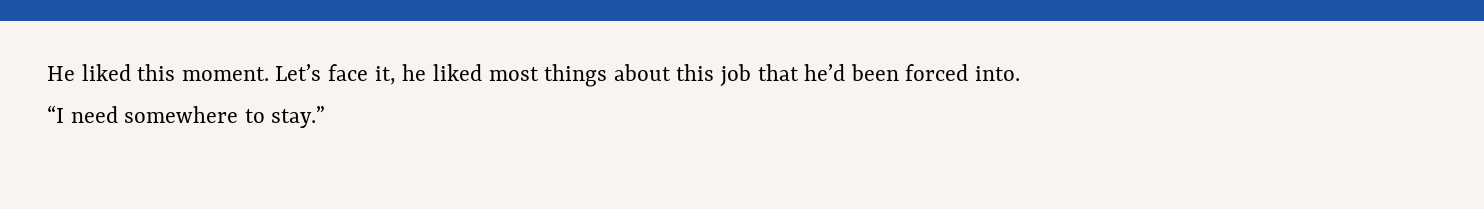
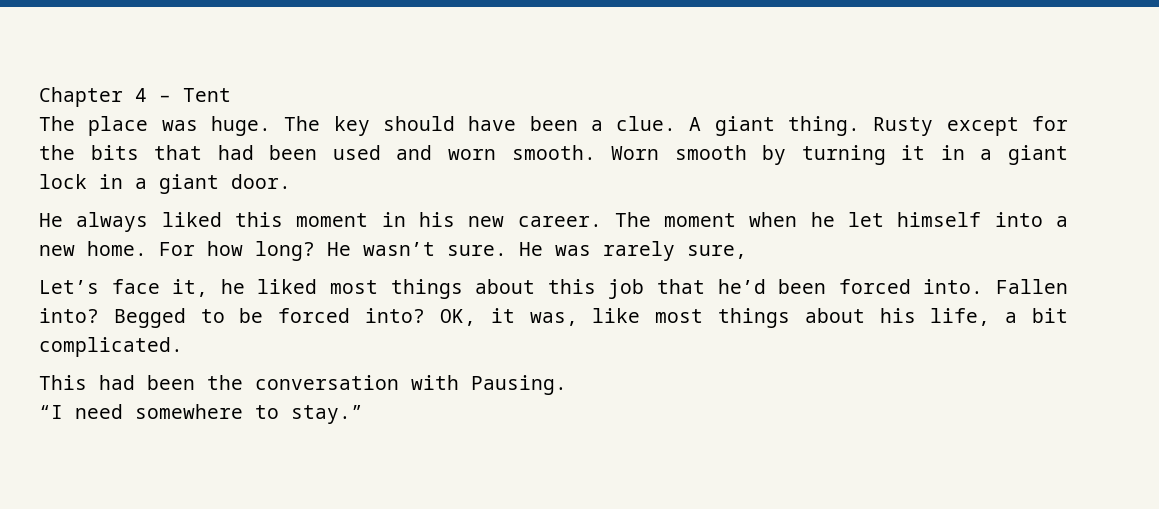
- He liked this moment. Let’s face it, he liked most things about this job that he’d been forced into.
+ Chapter 4 – Tent
+ The place was huge. The key should have been a clue. A giant thing. Rusty except for the bits that had been used and worn smooth. Worn smooth by turning it in a giant lock in a giant door.
+ He always liked this moment in his new career. The moment when he let himself into a new home. For how long? He wasn’t sure. He was rarely sure,
+ Let’s face it, he liked most things about this job that he’d been forced into. Fallen into? Begged to be forced into? OK, it was, like most things about his life, a bit complicated.
+ This had been the conversation with Pausing.

